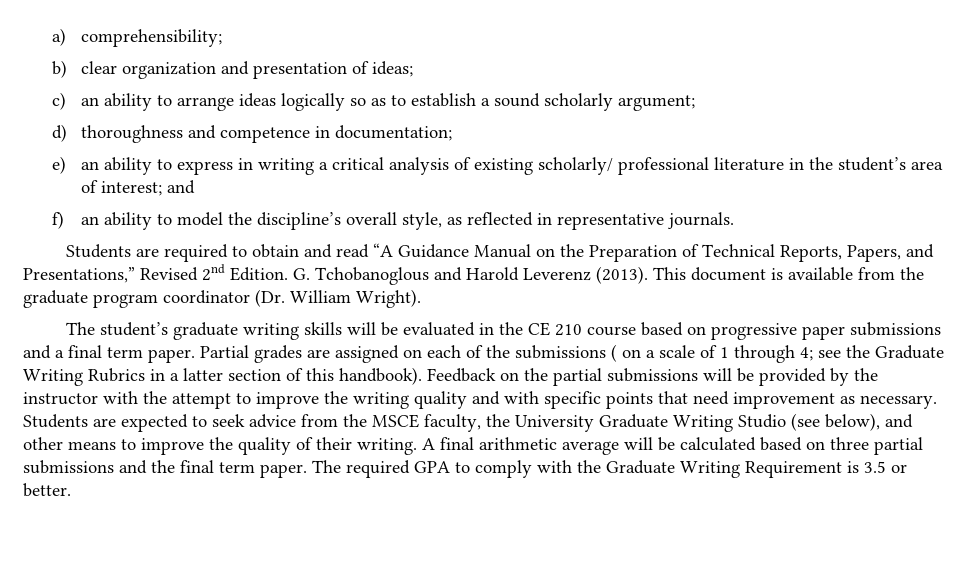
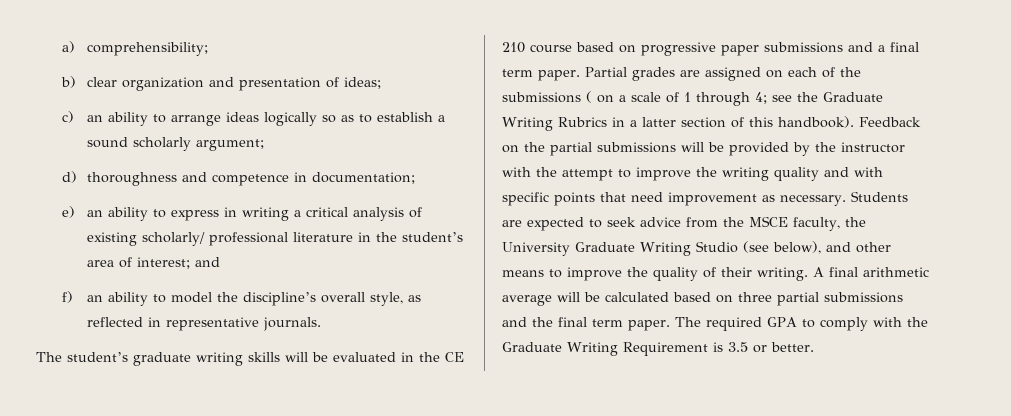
- Students are required to obtain and read “A Guidance Manual on the Preparation of Technical Reports, Papers, and Presentations,” Revised 2nd Edition. G. Tchobanoglous and Harold Leverenz (2013). This document is available from the graduate program coordinator (Dr. William Wright).

